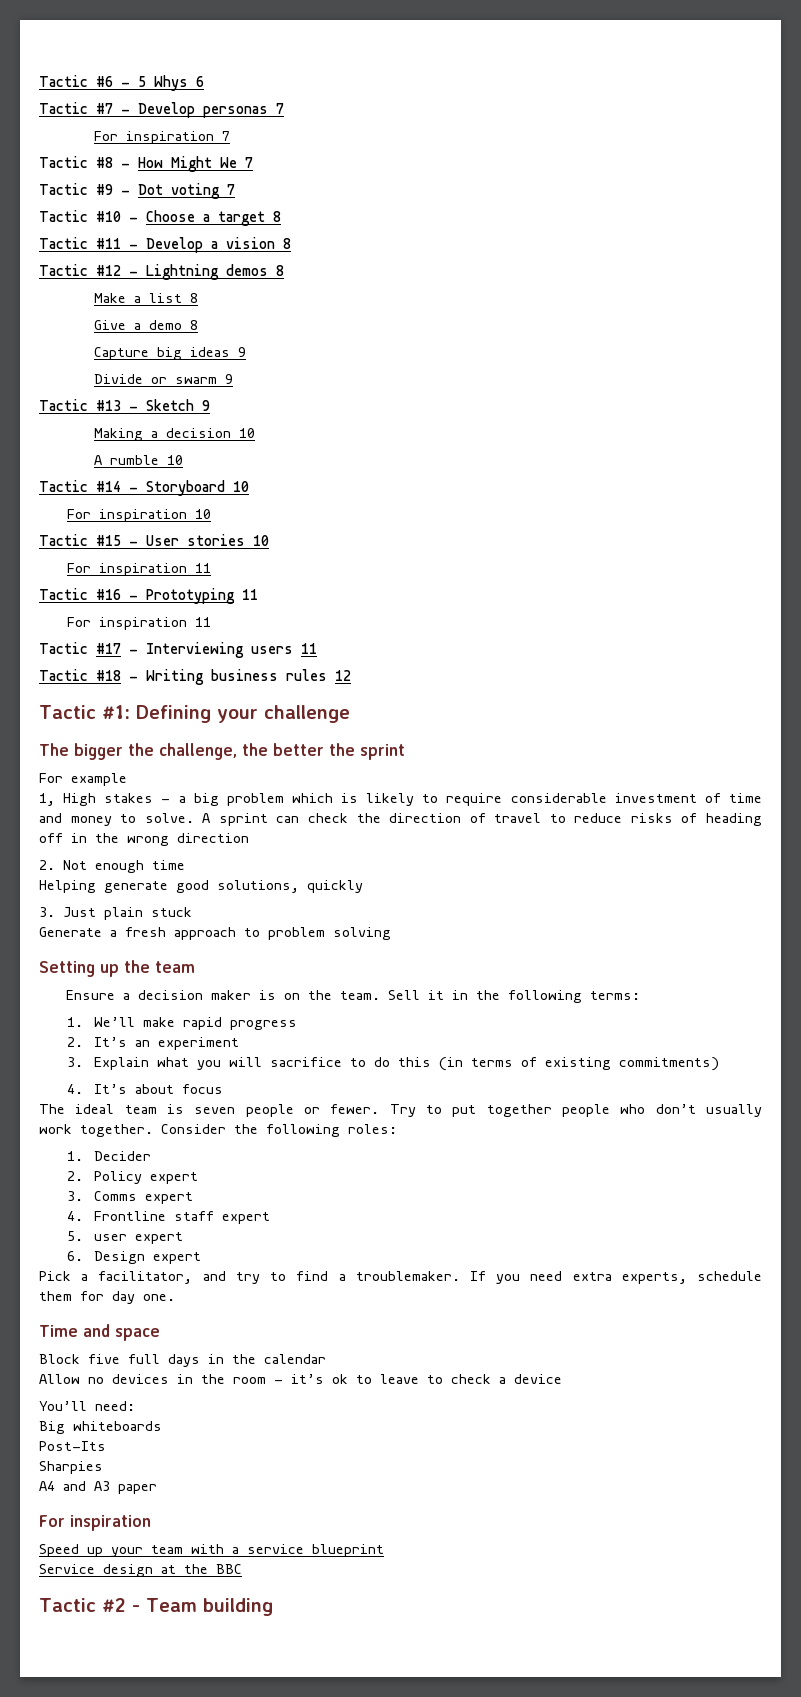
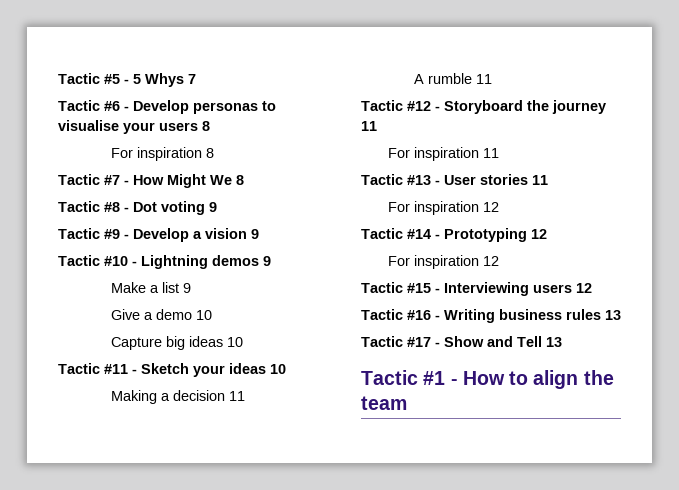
- Tactic #6 - 5 Whys 6
- Tactic #7 - Develop personas 7
- For inspiration 7
+ Tactic #5 - 5 Whys 7
+ Tactic #6 - Develop personas to visualise your users 8
+ For inspiration 8
+ Tactic #7 - How Might We 8
- Tactic #8 - How Might We 7
+ Tactic #8 - Dot voting 9
- Tactic #9 - Dot voting 7
+ Tactic #9 - Develop a vision 9
- Tactic #10 - Choose a target 8
- Tactic #11 - Develop a vision 8
- Tactic #12 - Lightning demos 8
- Make a list 8
- Give a demo 8
- Capture big ideas 9
- Divide or swarm 9
- Tactic #13 - Sketch 9
- Making a decision 10
- A rumble 10
- Tactic #14 - Storyboard 10
- For inspiration 10
- Tactic #15 - User stories 10
- For inspiration 11
- Tactic #16 - Prototyping 11
+ Tactic #10 - Lightning demos 9
+ Make a list 9
+ Give a demo 10
+ Capture big ideas 10
+ Tactic #11 - Sketch your ideas 10
+ Making a decision 11
+ A rumble 11
+ Tactic #12 - Storyboard the journey 11
- Tactic #17 - Interviewing users 11
- Tactic #18 - Writing business rules 12
- Tactic #1: Defining your challenge
- The bigger the challenge, the better the sprint
- For example
- 1, High stakes - a big problem which is likely to require considerable investment of time and money to solve. A sprint can check the direction of travel to reduce risks of heading off in the wrong direction
- 2. Not enough time
- Helping generate good solutions, quickly
- 3. Just plain stuck
- Generate a fresh approach to problem solving
- Setting up the team
- Ensure a decision maker is on the team. Sell it in the following terms:
- 1. We’ll make rapid progress
- 2. It’s an experiment
- 3. Explain what you will sacrifice to do this (in terms of existing commitments)
- 4. It’s about focus
- The ideal team is seven people or fewer. Try to put together people who don’t usually work together. Consider the following roles:
- 1. Decider
- 2. Policy expert
- 3. Comms expert
- 4. Frontline staff expert
- 5. user expert
- 6. Design expert
- Pick a facilitator, and try to find a troublemaker. If you need extra experts, schedule them for day one.
- Time and space
- Block five full days in the calendar
- Allow no devices in the room - it’s ok to leave to check a device
- You’ll need:
- Big whiteboards
- Post-Its
- Sharpies
- A4 and A3 paper
- For inspiration
- Speed up your team with a service blueprint
- Service design at the BBC
- Tactic #2 - Team building
+ Tactic #13 - User stories 11
+ For inspiration 12
+ Tactic #14 - Prototyping 12
+ For inspiration 12
+ Tactic #15 - Interviewing users 12
+ Tactic #16 - Writing business rules 13
+ Tactic #17 - Show and Tell 13
+ Tactic #1 - How to align the team

